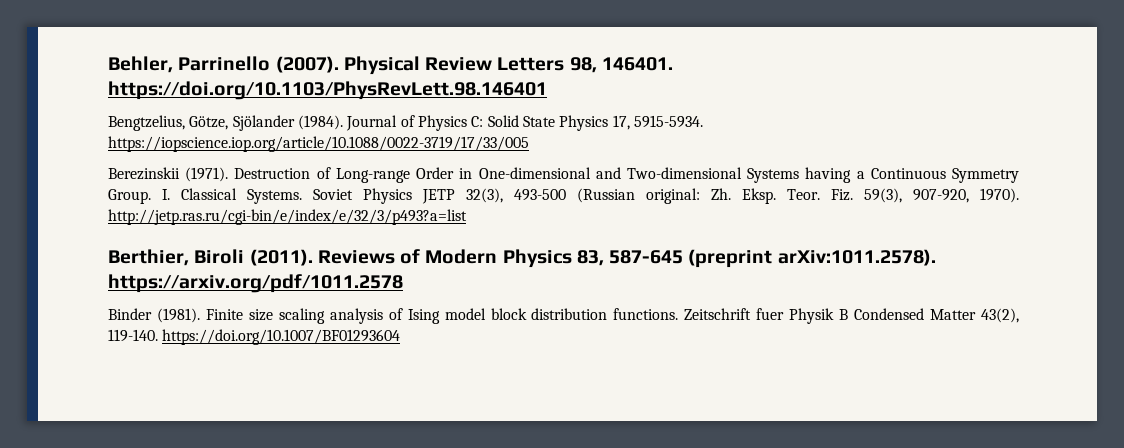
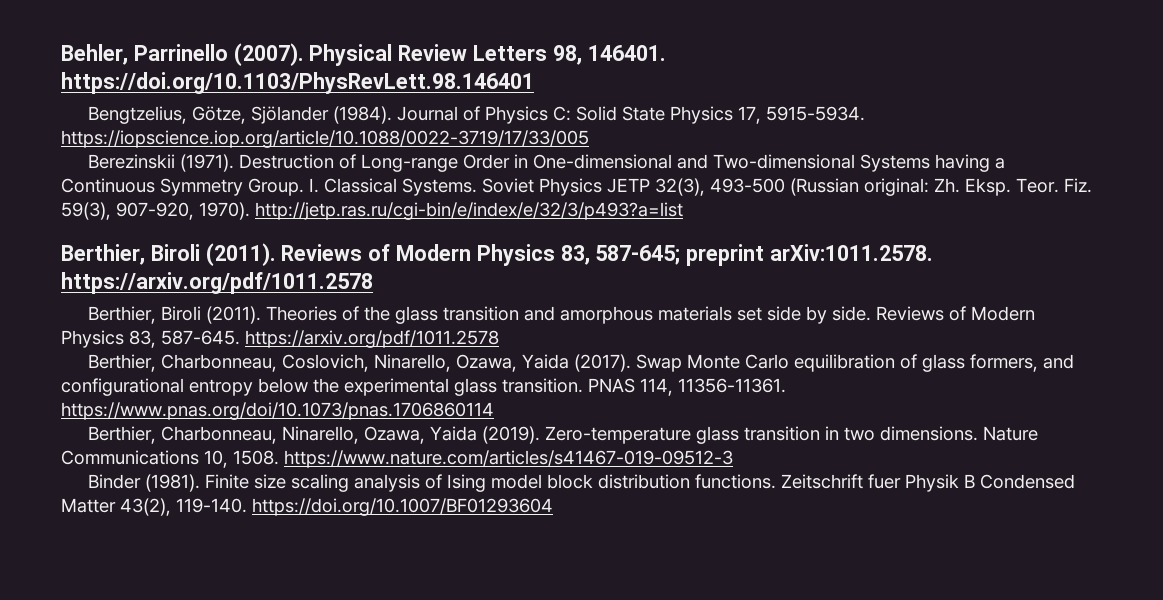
- Reviews of Modern Physics 83, 587-645 (preprint arXiv:1011.2578). https://arxiv.org/pdf/1011.2578
+ Reviews of Modern Physics 83, 587-645; preprint arXiv:1011.2578. https://arxiv.org/pdf/1011.2578
+ Berthier, Biroli (2011). Theories of the glass transition and amorphous materials set side by side. Reviews of Modern Physics 83, 587-645. https://arxiv.org/pdf/1011.2578
+ Berthier, Charbonneau, Coslovich, Ninarello, Ozawa, Yaida (2017). Swap Monte Carlo equilibration of glass formers, and configurational entropy below the experimental glass transition. PNAS 114, 11356-11361. https://www.pnas.org/doi/10.1073/pnas.1706860114
+ Berthier, Charbonneau, Ninarello, Ozawa, Yaida (2019). Zero-temperature glass transition in two dimensions. Nature Communications 10, 1508. https://www.nature.com/articles/s41467-019-09512-3

